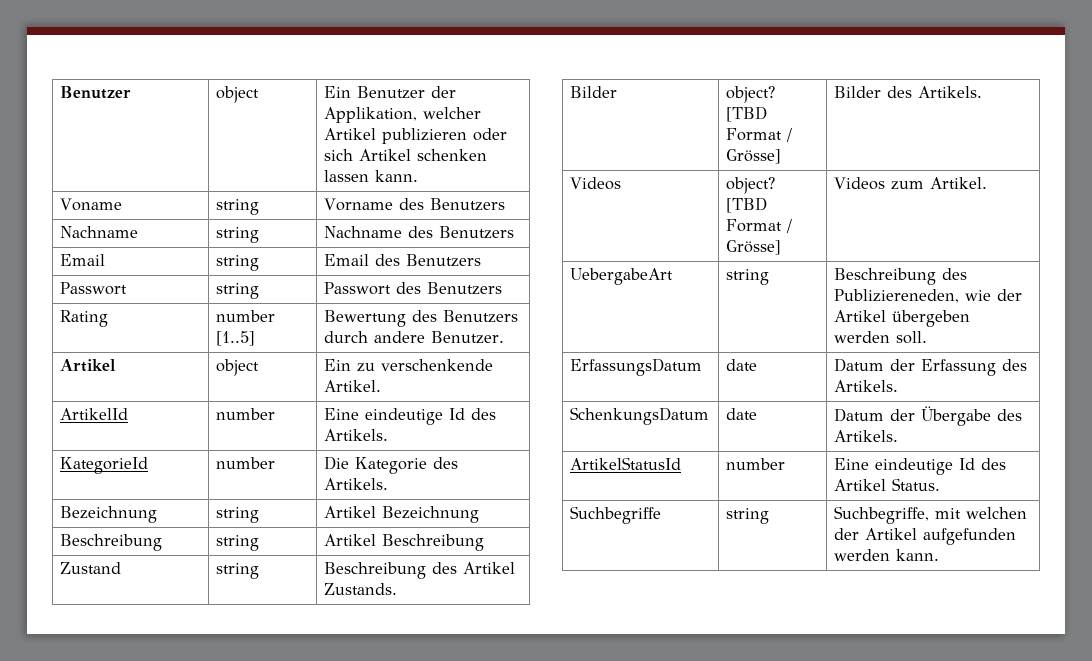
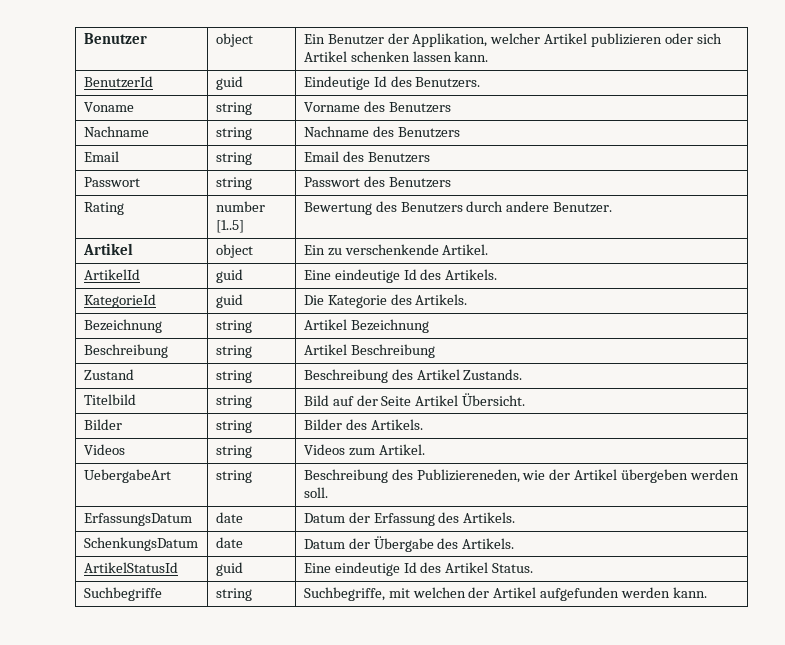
+ BenutzerId | guid | Eindeutige Id des Benutzers.
- ArtikelId | number | Eine eindeutige Id des Artikels.
+ ArtikelId | guid | Eine eindeutige Id des Artikels.
- KategorieId | number | Die Kategorie des Artikels.
+ KategorieId | guid | Die Kategorie des Artikels.
- Bilder | object? [TBD Format / Grösse] | Bilder des Artikels.
+ Titelbild | string | Bild auf der Seite Artikel Übersicht.
+ Bilder | string | Bilder des Artikels.
- Videos | object? [TBD Format / Grösse] | Videos zum Artikel.
+ Videos | string | Videos zum Artikel.
- ArtikelStatusId | number | Eine eindeutige Id des Artikel Status.
+ ArtikelStatusId | guid | Eine eindeutige Id des Artikel Status.

